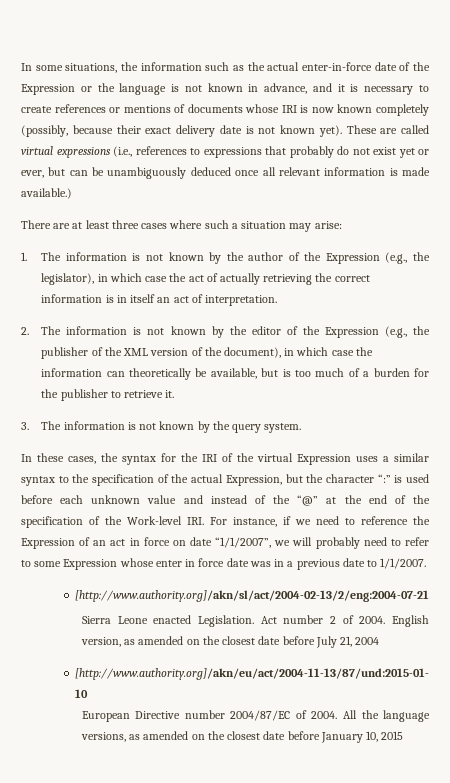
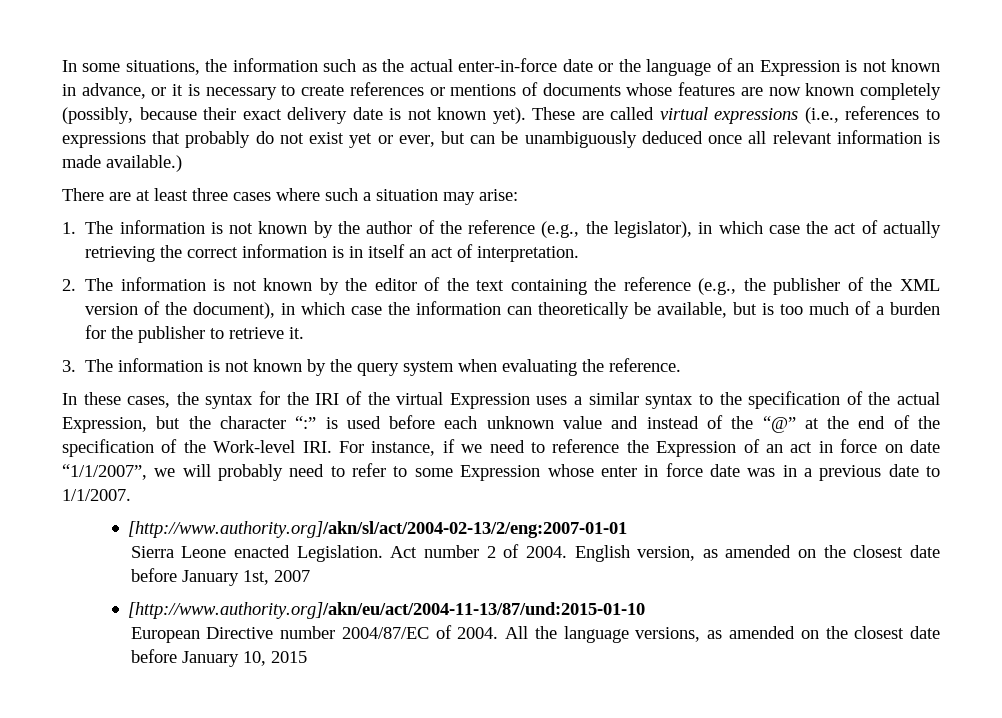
- In some situations, the information such as the actual enter-in-force date of the Expression or the language is not known in advance, and it is necessary to create references or mentions of documents whose IRI is now known completely (possibly, because their exact delivery date is not known yet).
+ In some situations, the information such as the actual enter-in-force date or the language of an Expression is not known in advance, or it is necessary to create references or mentions of documents whose features are now known completely (possibly, because their exact delivery date is not known yet).
- 1. The information is not known by the author of the Expression (e.g., the legislator), in which case the act of actually retrieving the correct information is in itself an act of interpretation.
+ 1. The information is not known by the author of the reference (e.g., the legislator), in which case the act of actually retrieving the correct information is in itself an act of interpretation.
- 2. The information is not known by the editor of the Expression (e.g., the publisher of the XML version of the document), in which case the information can theoretically be available, but is too much of a burden for the publisher to retrieve it.
+ 2. The information is not known by the editor of the text containing the reference (e.g., the publisher of the XML version of the document), in which case the information can theoretically be available, but is too much of a burden for the publisher to retrieve it.
- 3. The information is not known by the query system.
+ 3. The information is not known by the query system when evaluating the reference.
- [http://www.authority.org]/akn/sl/act/2004-02-13/2/eng:2004-07-21
+ [http://www.authority.org]/akn/sl/act/2004-02-13/2/eng:2007-01-01
- English version, as amended on the closest date before July 21, 2004
+ English version, as amended on the closest date before January 1st, 2007

